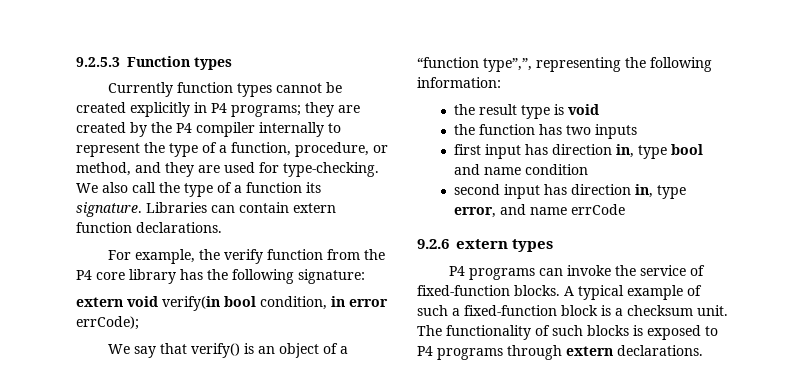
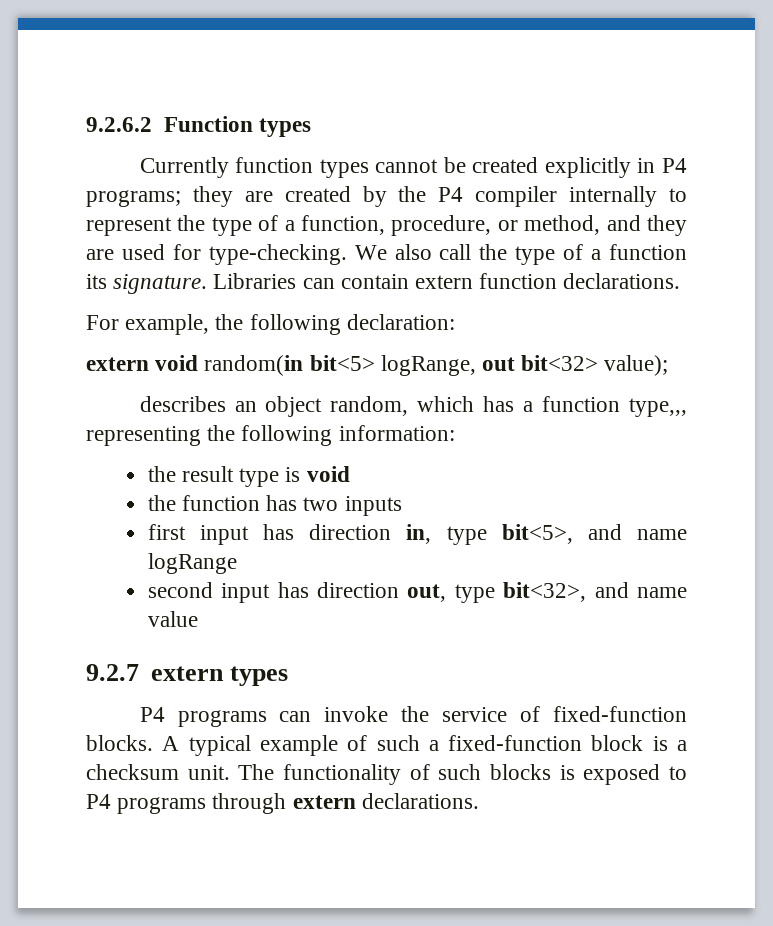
- 9.2.5.3 Function types
+ 9.2.6.2 Function types
- For example, the verify function from the P4 core library has the following signature:
- extern void verify(in bool condition, in error errCode);
- We say that verify() is an object of a “function type”,”, representing the following information:
+ For example, the following declaration:
+ extern void random(in bit<5> logRange, out bit<32> value);
+ describes an object random, which has a function type,,, representing the following information:
- first input has direction in, type bool and name condition
+ first input has direction in, type bit<5>, and name logRange
- second input has direction in, type error, and name errCode
- 9.2.6 extern types
+ second input has direction out, type bit<32>, and name value
+ 9.2.7 extern types

